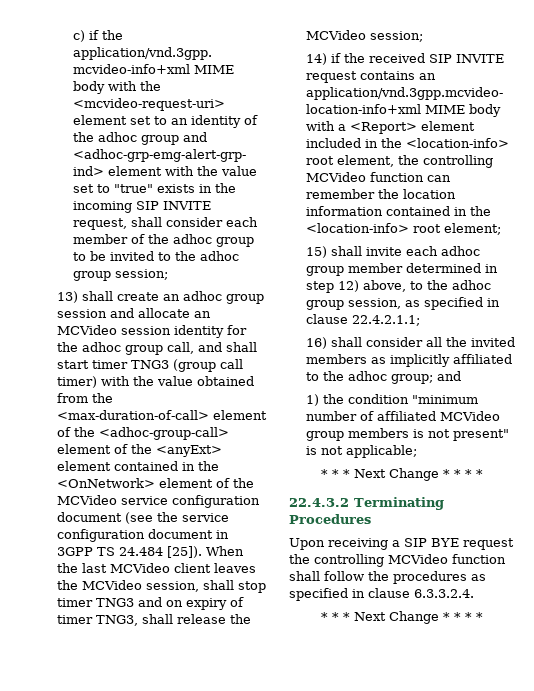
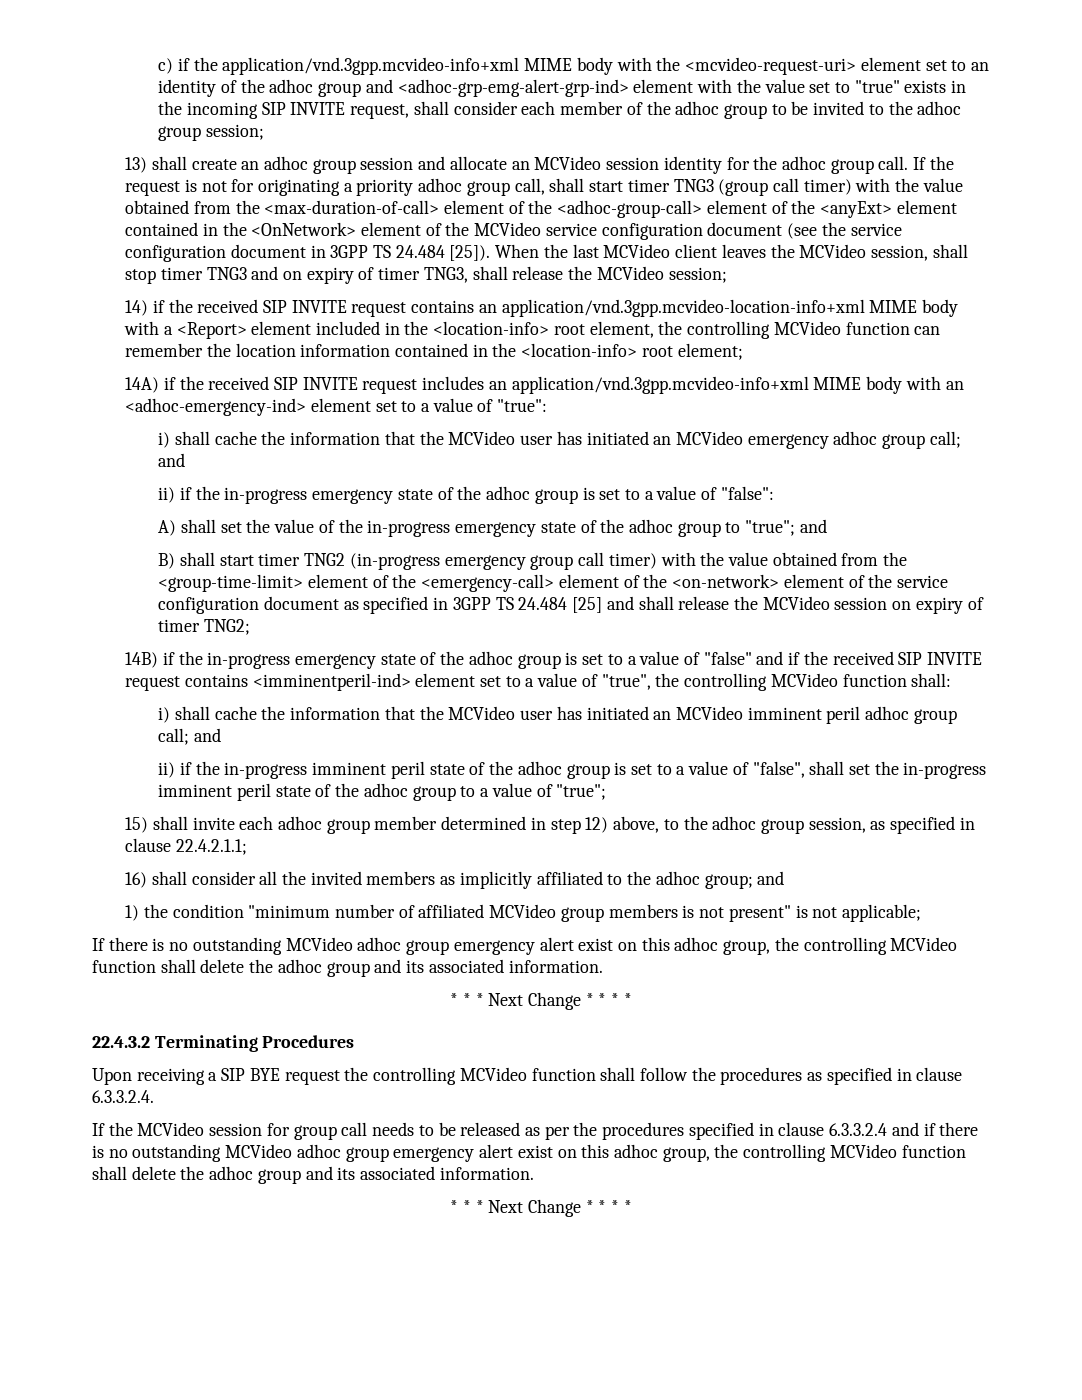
- 13) shall create an adhoc group session and allocate an MCVideo session identity for the adhoc group call, and shall start timer TNG3 (group call timer) with the value obtained from the <max-duration-of-call> element of the <adhoc-group-call> element of the <anyExt> element contained in the <OnNetwork> element of the MCVideo service configuration document (see the service configuration document in 3GPP TS 24.484 [25]).
+ 13) shall create an adhoc group session and allocate an MCVideo session identity for the adhoc group call. If the request is not for originating a priority adhoc group call, shall start timer TNG3 (group call timer) with the value obtained from the <max-duration-of-call> element of the <adhoc-group-call> element of the <anyExt> element contained in the <OnNetwork> element of the MCVideo service configuration document (see the service configuration document in 3GPP TS 24.484 [25]).
+ 14A) if the received SIP INVITE request includes an application/vnd.3gpp.mcvideo-info+xml MIME body with an <adhoc-emergency-ind> element set to a value of "true":
+ i) shall cache the information that the MCVideo user has initiated an MCVideo emergency adhoc group call; and
+ ii) if the in-progress emergency state of the adhoc group is set to a value of "false":
+ A) shall set the value of the in-progress emergency state of the adhoc group to "true"; and
+ B) shall start timer TNG2 (in-progress emergency group call timer) with the value obtained from the <group-time-limit> element of the <emergency-call> element of the <on-network> element of the service configuration document as specified in 3GPP TS 24.484 [25] and shall release the MCVideo session on expiry of timer TNG2;
+ 14B) if the in-progress emergency state of the adhoc group is set to a value of "false" and if the received SIP INVITE request contains <imminentperil-ind> element set to a value of "true", the controlling MCVideo function shall:
+ i) shall cache the information that the MCVideo user has initiated an MCVideo imminent peril adhoc group call; and
+ ii) if the in-progress imminent peril state of the adhoc group is set to a value of "false", shall set the in-progress imminent peril state of the adhoc group to a value of "true";
+ If there is no outstanding MCVideo adhoc group emergency alert exist on this adhoc group, the controlling MCVideo function shall delete the adhoc group and its associated information.
+ If the MCVideo session for group call needs to be released as per the procedures specified in clause 6.3.3.2.4 and if there is no outstanding MCVideo adhoc group emergency alert exist on this adhoc group, the controlling MCVideo function shall delete the adhoc group and its associated information.

